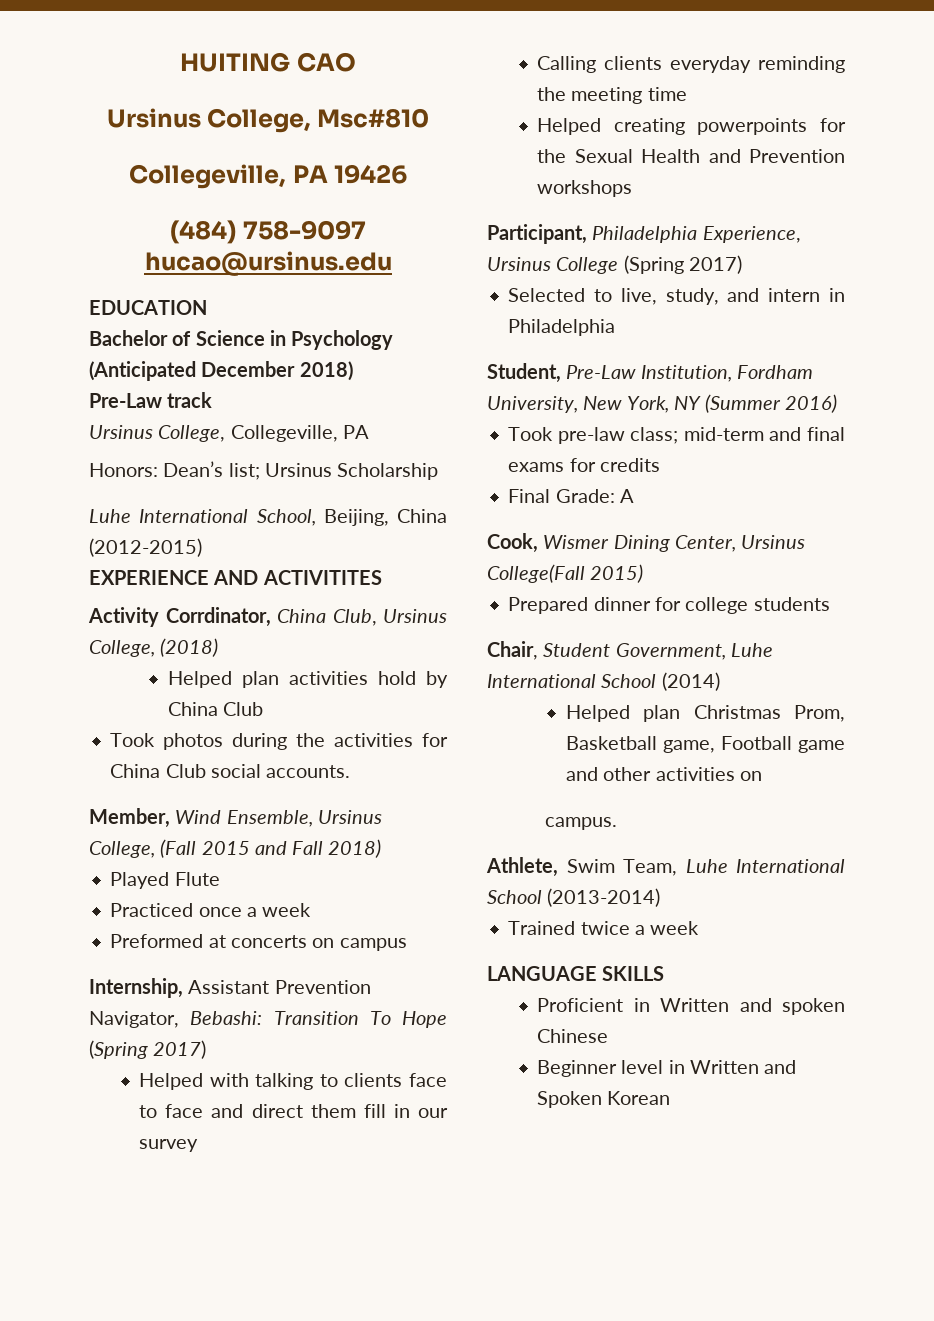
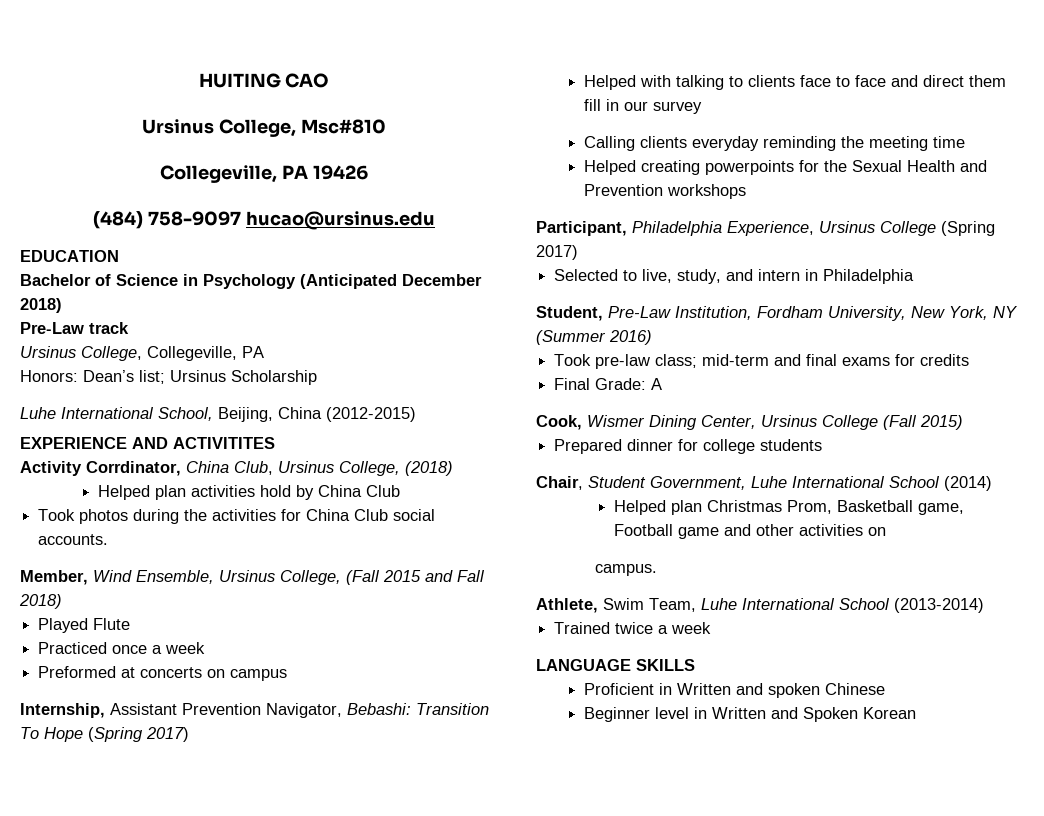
- Cook, Wismer Dining Center, Ursinus College(Fall 2015)
+ Cook, Wismer Dining Center, Ursinus College (Fall 2015)

